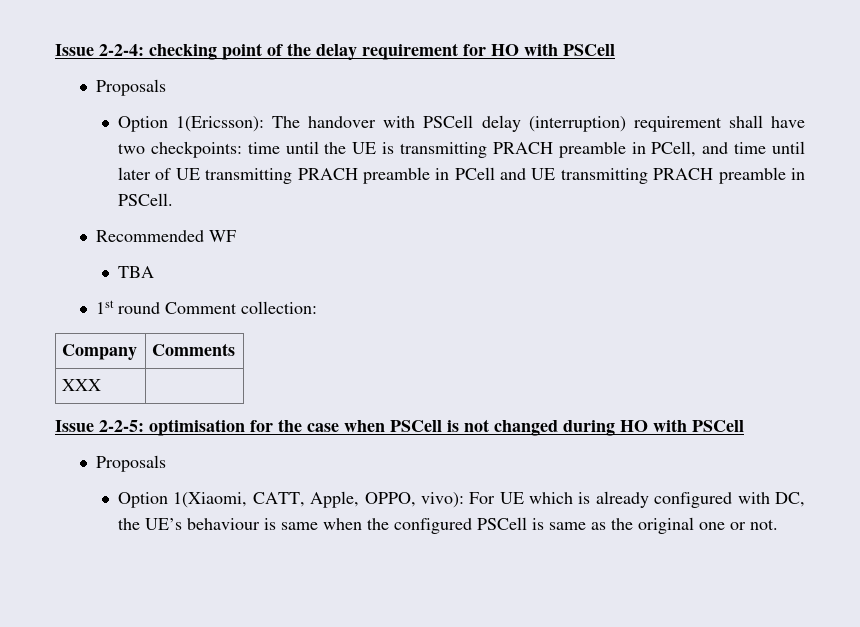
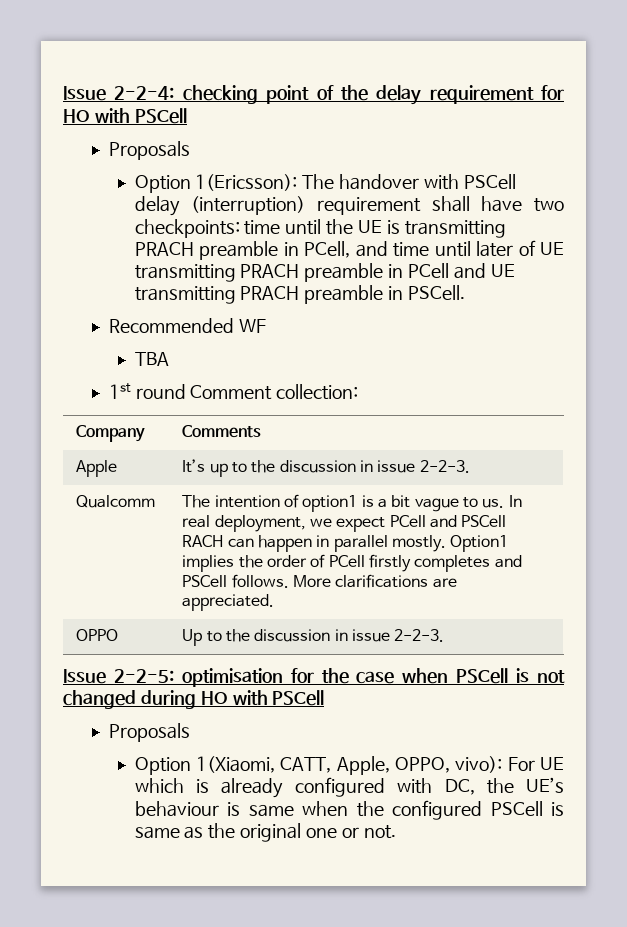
- XXX |
+ Apple | It’s up to the discussion in issue 2-2-3.
+ Qualcomm | The intention of option1 is a bit vague to us. In real deployment, we expect PCell and PSCell RACH can happen in parallel mostly. Option1 implies the order of PCell firstly completes and PSCell follows. More clarifications are appreciated.
+ OPPO | Up to the discussion in issue 2-2-3.

